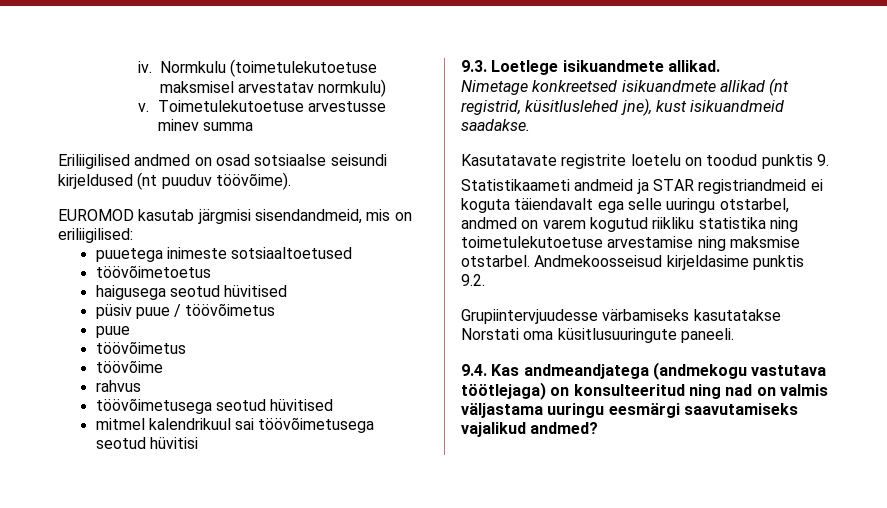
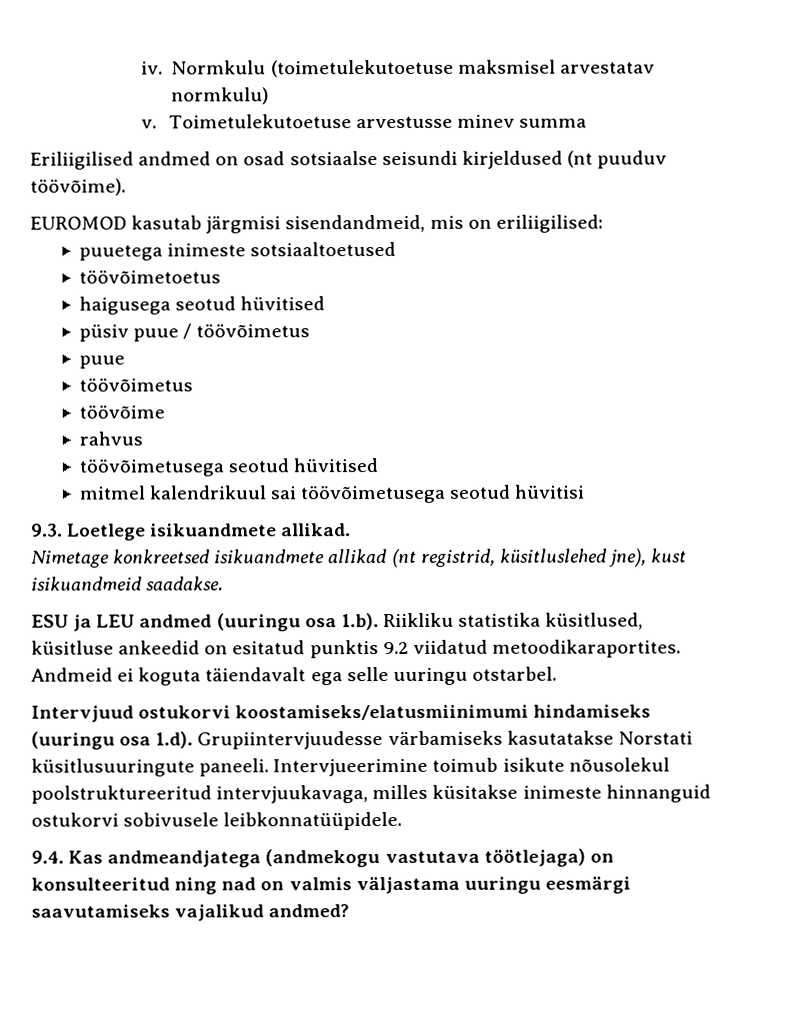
- Kasutatavate registrite loetelu on toodud punktis 9.
- Statistikaameti andmeid ja STAR registriandmeid ei koguta täiendavalt ega selle uuringu otstarbel, andmed on varem kogutud riikliku statistika ning toimetulekutoetuse arvestamise ning maksmise otstarbel. Andmekoosseisud kirjeldasime punktis 9.2.
- Grupiintervjuudesse värbamiseks kasutatakse Norstati oma küsitlusuuringute paneeli.
+ ESU ja LEU andmed (uuringu osa 1.b). Riikliku statistika küsitlused, küsitluse ankeedid on esitatud punktis 9.2 viidatud metoodikaraportites. Andmeid ei koguta täiendavalt ega selle uuringu otstarbel.
+ Intervjuud ostukorvi koostamiseks/elatusmiinimumi hindamiseks (uuringu osa 1.d). Grupiintervjuudesse värbamiseks kasutatakse Norstati küsitlusuuringute paneeli. Intervjueerimine toimub isikute nõusolekul poolstruktureeritud intervjuukavaga, milles küsitakse inimeste hinnanguid ostukorvi sobivusele leibkonnatüüpidele.

